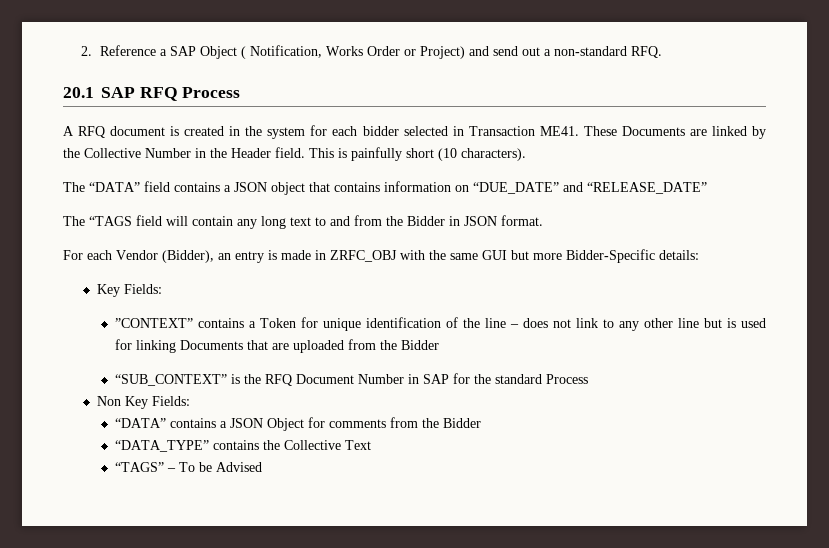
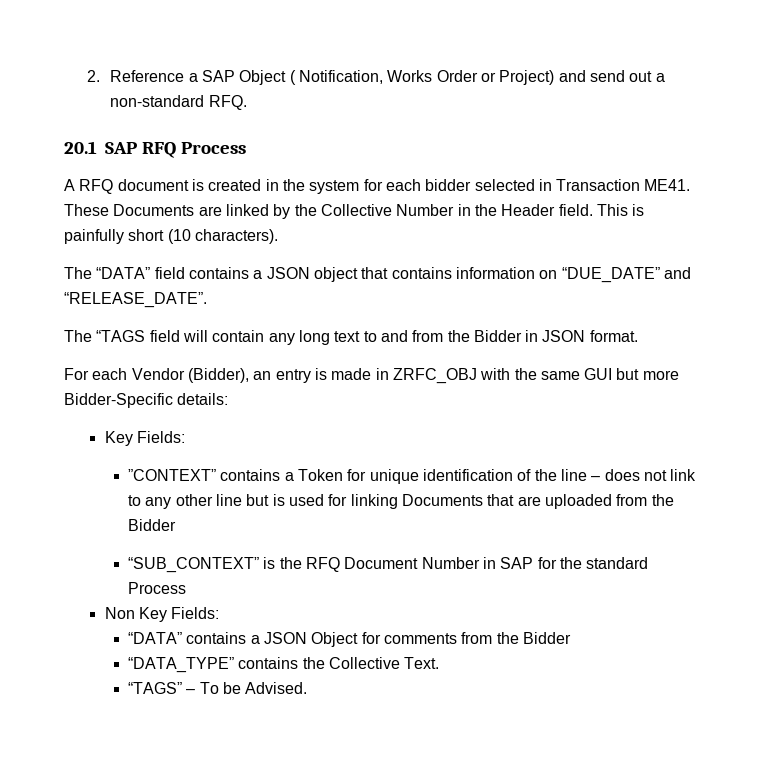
- The “DATA” field contains a JSON object that contains information on “DUE_DATE” and “RELEASE_DATE”
+ The “DATA” field contains a JSON object that contains information on “DUE_DATE” and “RELEASE_DATE”.
- “DATA_TYPE” contains the Collective Text
+ “DATA_TYPE” contains the Collective Text.
- “TAGS” – To be Advised
+ “TAGS” – To be Advised.

